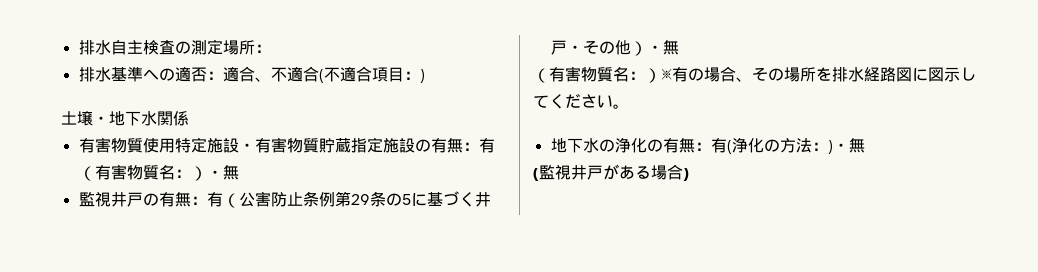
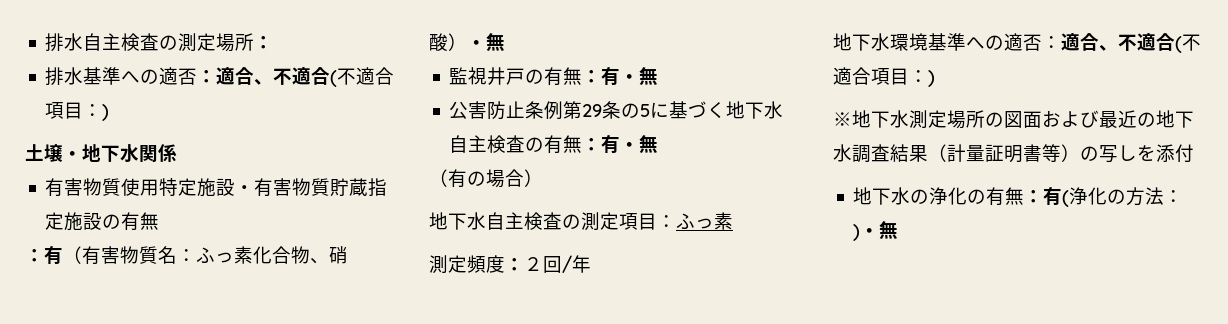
- 有害物質使用特定施設・有害物質貯蔵指定施設の有無：有（有害物質名：）・無
+ 有害物質使用特定施設・有害物質貯蔵指定施設の有無
+ ：有（有害物質名：ふっ素化合物、硝酸）・無
- 監視井戸の有無：有（公害防止条例第29条の5に基づく井戸・その他）・無
- （有害物質名：）※有の場合、その場所を排水経路図に図示してください。
+ 監視井戸の有無：有・無
+ 公害防止条例第29条の5に基づく地下水自主検査の有無：有・無
+ （有の場合）
+ 地下水自主検査の測定項目：ふっ素
+ 測定頻度：２回/年
+ 地下水環境基準への適否：適合、不適合(不適合項目：)
+ ※地下水測定場所の図面および最近の地下水調査結果（計量証明書等）の写しを添付
- (監視井戸がある場合)

